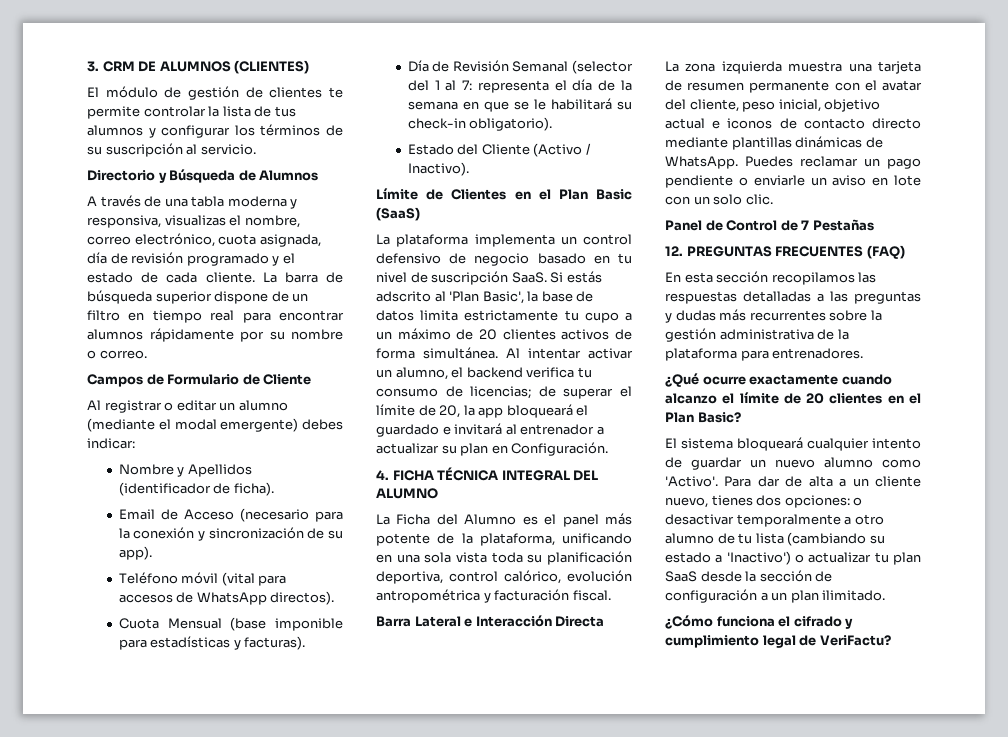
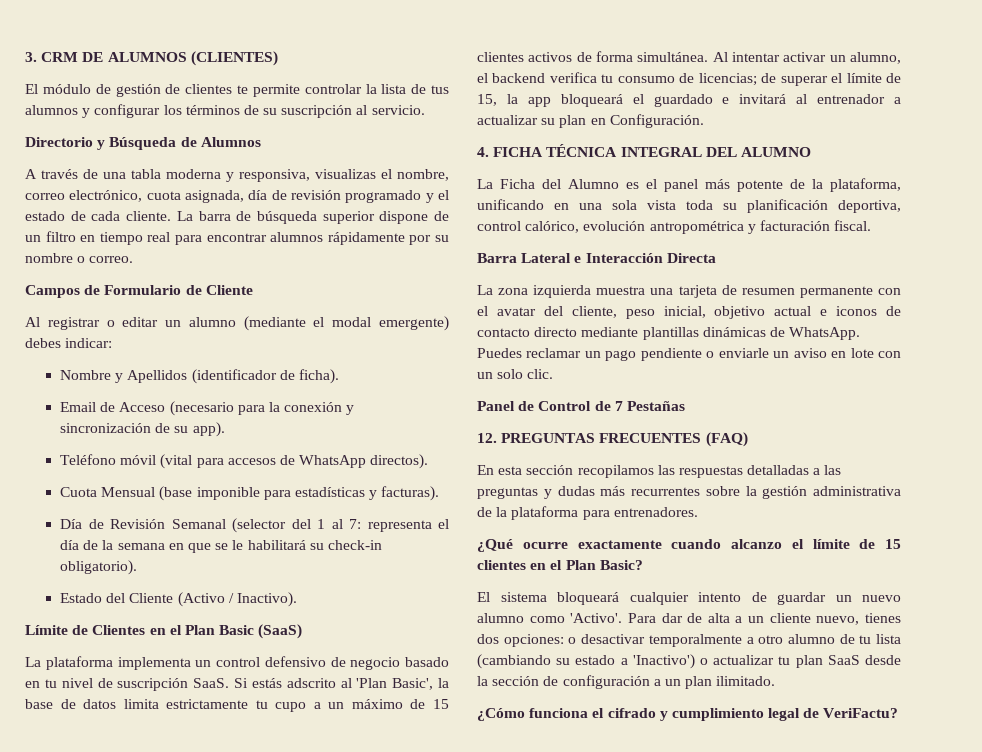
- Si estás adscrito al 'Plan Basic', la base de datos limita estrictamente tu cupo a un máximo de 20 clientes activos de forma simultánea.
+ Si estás adscrito al 'Plan Basic', la base de datos limita estrictamente tu cupo a un máximo de 15 clientes activos de forma simultánea.
- Al intentar activar un alumno, el backend verifica tu consumo de licencias; de superar el límite de 20, la app bloqueará el guardado e invitará al entrenador a actualizar su plan en Configuración.
+ Al intentar activar un alumno, el backend verifica tu consumo de licencias; de superar el límite de 15, la app bloqueará el guardado e invitará al entrenador a actualizar su plan en Configuración.
- ¿Qué ocurre exactamente cuando alcanzo el límite de 20 clientes en el Plan Basic?
+ ¿Qué ocurre exactamente cuando alcanzo el límite de 15 clientes en el Plan Basic?

